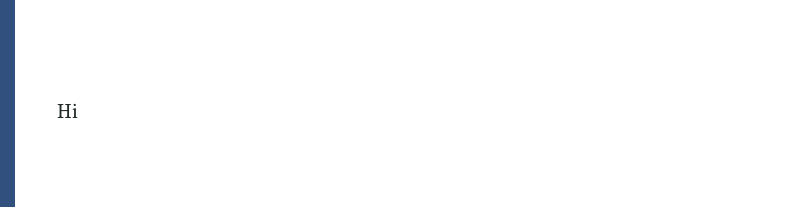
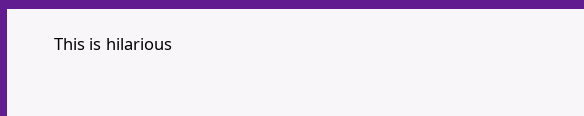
- Hi
+ This is hilarious

